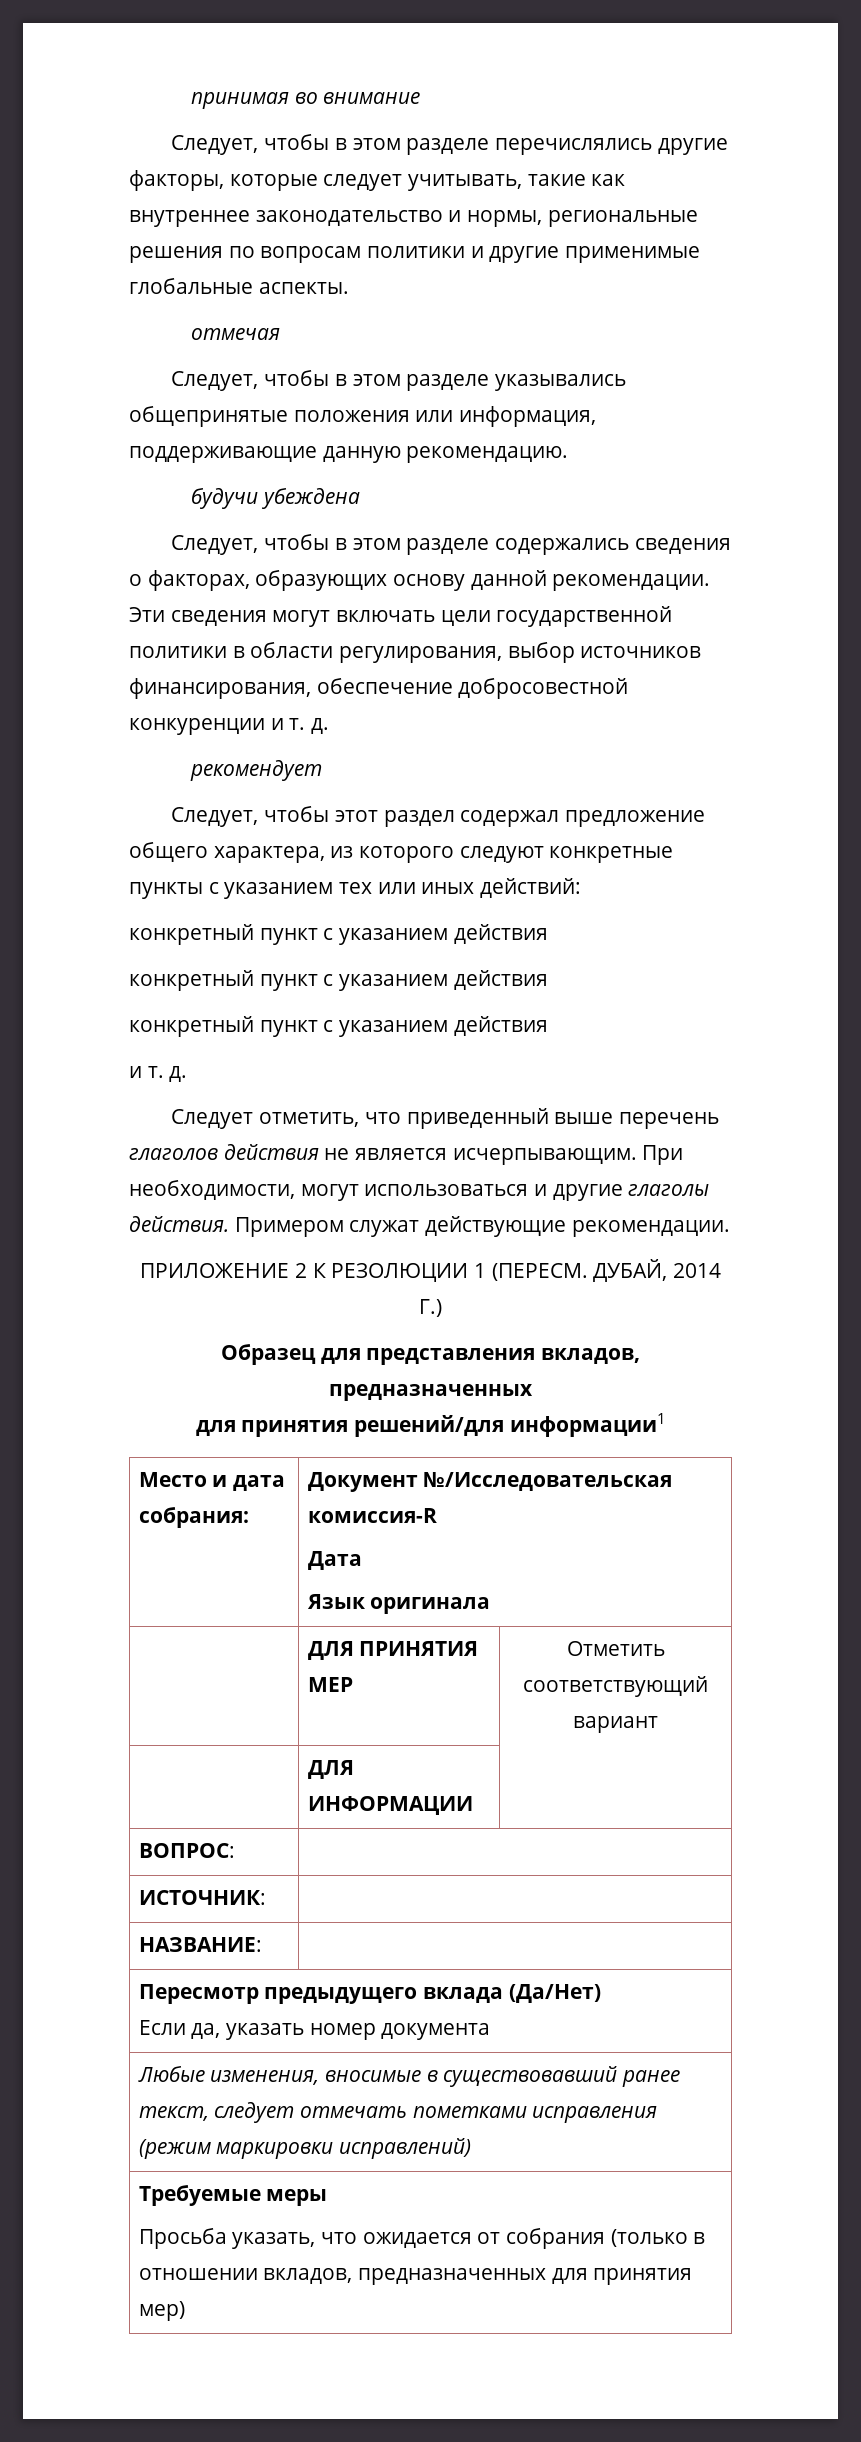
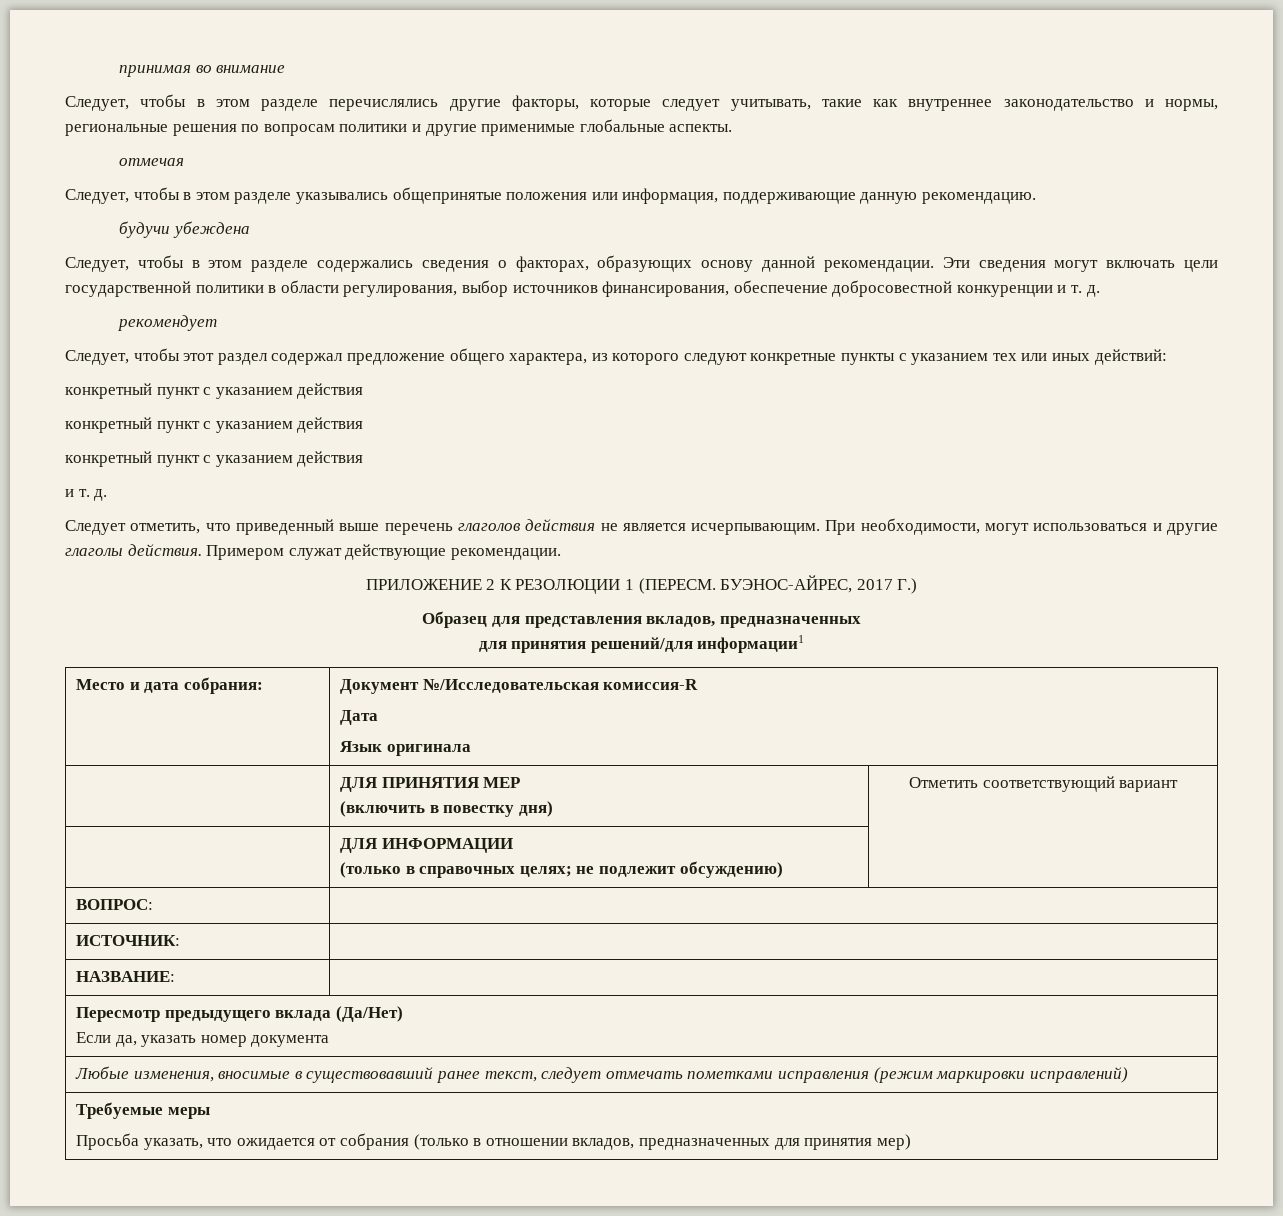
- ДУБАЙ, 2014 Г.)
+ БУЭНОС-АЙРЕС, 2017 Г.)
- | ДЛЯ ПРИНЯТИЯ МЕР | Отметить соответствующий вариант
+ | ДЛЯ ПРИНЯТИЯ МЕР
+ (включить в повестку дня) | Отметить соответствующий вариант
- | ДЛЯ ИНФОРМАЦИИ |
+ | ДЛЯ ИНФОРМАЦИИ
+ (только в справочных целях; не подлежит обсуждению) |

